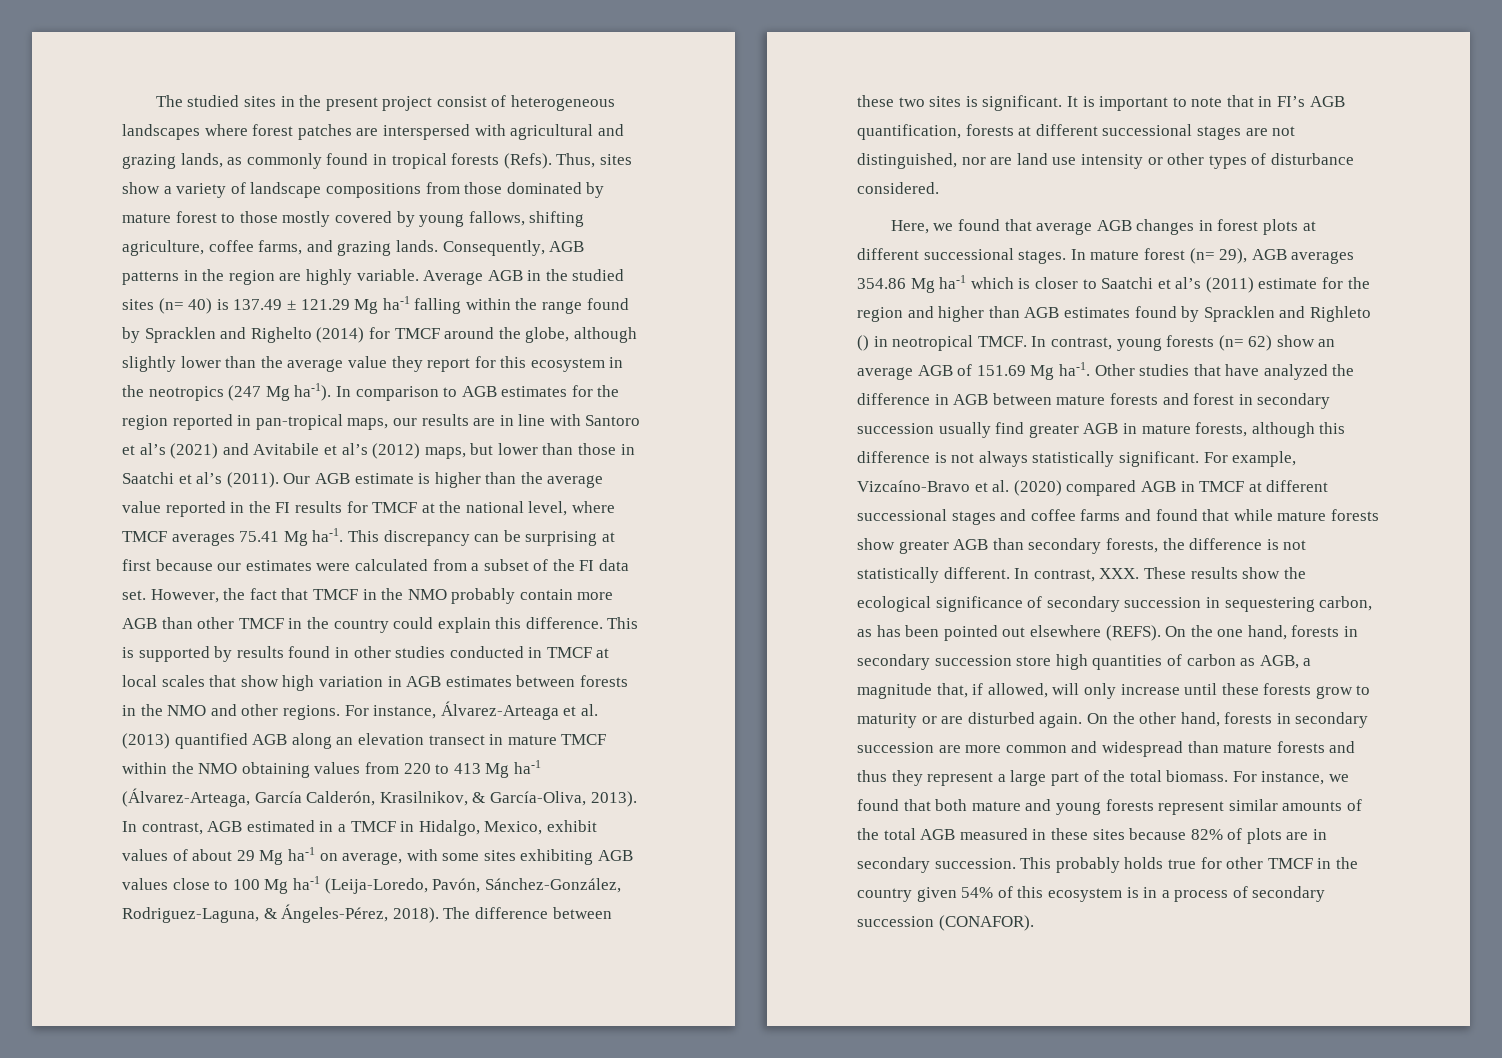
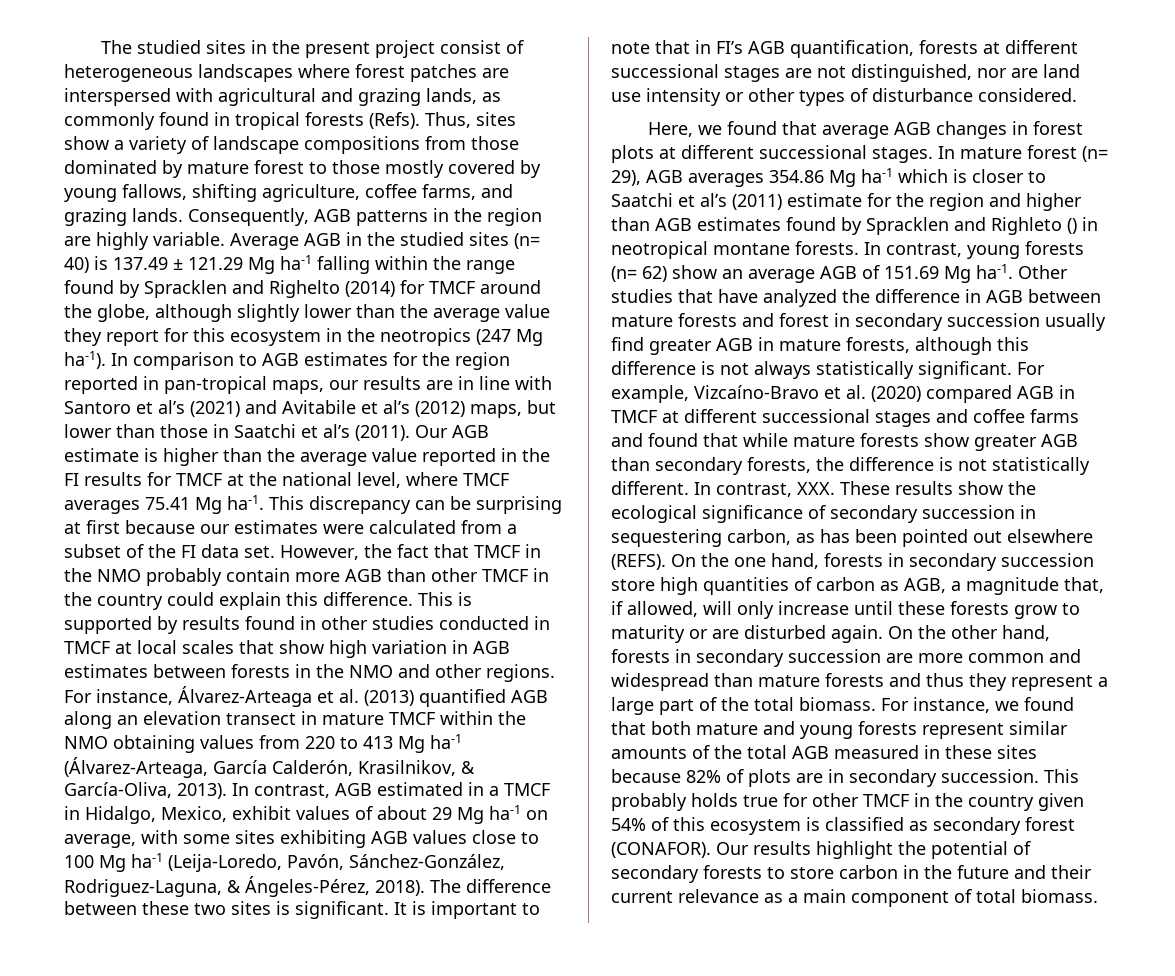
- In mature forest (n= 29), AGB averages 354.86 Mg ha-1 which is closer to Saatchi et al’s (2011) estimate for the region and higher than AGB estimates found by Spracklen and Righleto () in neotropical TMCF.
+ In mature forest (n= 29), AGB averages 354.86 Mg ha-1 which is closer to Saatchi et al’s (2011) estimate for the region and higher than AGB estimates found by Spracklen and Righleto () in neotropical montane forests.
- This probably holds true for other TMCF in the country given 54% of this ecosystem is in a process of secondary succession (CONAFOR).
+ This probably holds true for other TMCF in the country given 54% of this ecosystem is classified as secondary forest (CONAFOR). Our results highlight the potential of secondary forests to store carbon in the future and their current relevance as a main component of total biomass.

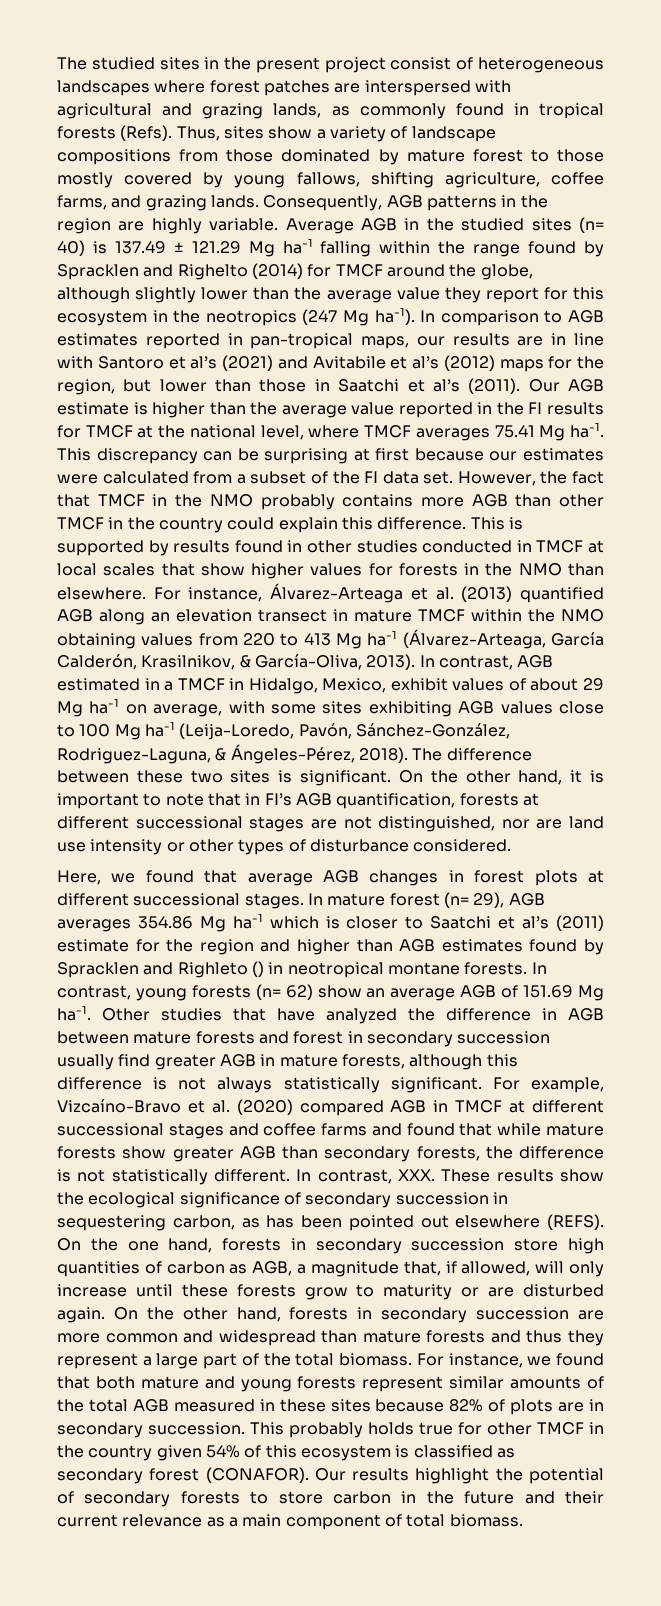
- In comparison to AGB estimates for the region reported in pan-tropical maps, our results are in line with Santoro et al’s (2021) and Avitabile et al’s (2012) maps, but lower than those in Saatchi et al’s (2011).
+ In comparison to AGB estimates reported in pan-tropical maps, our results are in line with Santoro et al’s (2021) and Avitabile et al’s (2012) maps for the region, but lower than those in Saatchi et al’s (2011).
- However, the fact that TMCF in the NMO probably contain more AGB than other TMCF in the country could explain this difference.
+ However, the fact that TMCF in the NMO probably contains more AGB than other TMCF in the country could explain this difference.
- This is supported by results found in other studies conducted in TMCF at local scales that show high variation in AGB estimates between forests in the NMO and other regions.
+ This is supported by results found in other studies conducted in TMCF at local scales that show higher values for forests in the NMO than elsewhere.
- It is important to note that in FI’s AGB quantification, forests at different successional stages are not distinguished, nor are land use intensity or other types of disturbance considered.
+ On the other hand, it is important to note that in FI’s AGB quantification, forests at different successional stages are not distinguished, nor are land use intensity or other types of disturbance considered.

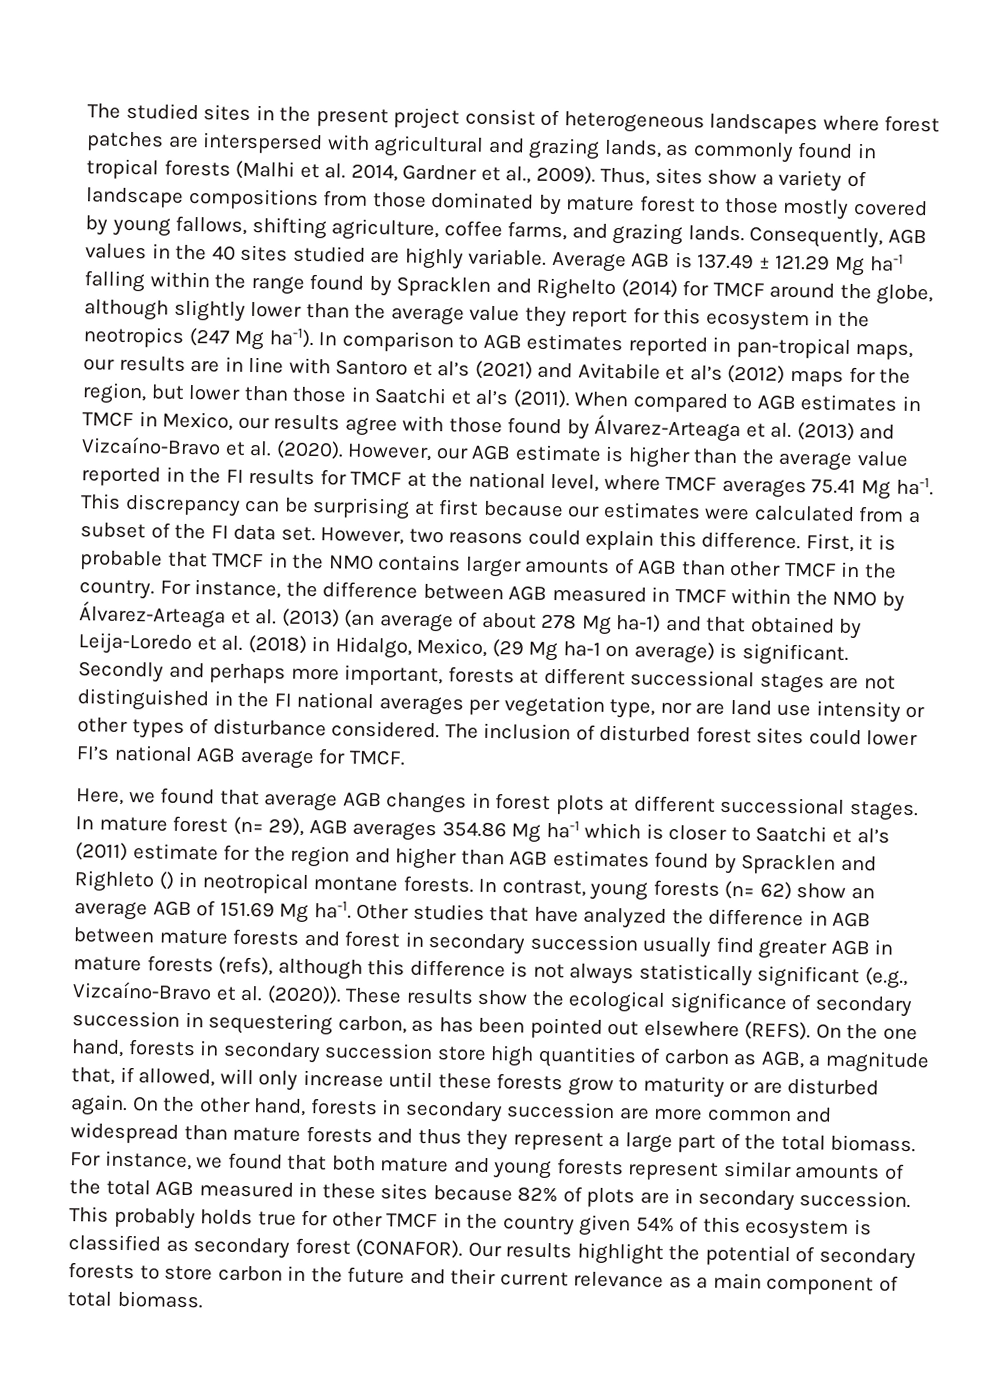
- The studied sites in the present project consist of heterogeneous landscapes where forest patches are interspersed with agricultural and grazing lands, as commonly found in tropical forests (Refs).
+ The studied sites in the present project consist of heterogeneous landscapes where forest patches are interspersed with agricultural and grazing lands, as commonly found in tropical forests (Malhi et al. 2014, Gardner et al., 2009).
- Consequently, AGB patterns in the region are highly variable.
+ Consequently, AGB values in the 40 sites studied are highly variable.
- Average AGB in the studied sites (n= 40) is 137.49 ± 121.29 Mg ha-1 falling within the range found by Spracklen and Righelto (2014) for TMCF around the globe, although slightly lower than the average value they report for this ecosystem in the neotropics (247 Mg ha-1).
+ Average AGB is 137.49 ± 121.29 Mg ha-1 falling within the range found by Spracklen and Righelto (2014) for TMCF around the globe, although slightly lower than the average value they report for this ecosystem in the neotropics (247 Mg ha-1).
- Our AGB estimate is higher than the average value reported in the FI results for TMCF at the national level, where TMCF averages 75.41 Mg ha-1.
+ When compared to AGB estimates in TMCF in Mexico, our results agree with those found by Álvarez-Arteaga et al. (2013) and Vizcaíno-Bravo et al. (2020). However, our AGB estimate is higher than the average value reported in the FI results for TMCF at the national level, where TMCF averages 75.41 Mg ha-1.
- However, the fact that TMCF in the NMO probably contains more AGB than other TMCF in the country could explain this difference. This is supported by results found in other studies conducted in TMCF at local scales that show higher values for forests in the NMO than elsewhere. For instance, Álvarez-Arteaga et al. (2013) quantified AGB along an elevation transect in mature TMCF within the NMO obtaining values from 220 to 413 Mg ha-1 (Álvarez-Arteaga, García Calderón, Krasilnikov, & García-Oliva, 2013). In contrast, AGB estimated in a TMCF in Hidalgo, Mexico, exhibit values of about 29 Mg ha-1 on average, with some sites exhibiting AGB values close to 100 Mg ha-1 (Leija-Loredo, Pavón, Sánchez-González, Rodriguez-Laguna, & Ángeles-Pérez, 2018). The difference between these two sites is significant. On the other hand, it is important to note that in FI’s AGB quantification, forests at different successional stages are not distinguished, nor are land use intensity or other types of disturbance considered.
+ However, two reasons could explain this difference. First, it is probable that TMCF in the NMO contains larger amounts of AGB than other TMCF in the country. For instance, the difference between AGB measured in TMCF within the NMO by Álvarez-Arteaga et al. (2013) (an average of about 278 Mg ha-1) and that obtained by Leija-Loredo et al. (2018) in Hidalgo, Mexico, (29 Mg ha-1 on average) is significant. Secondly and perhaps more important, forests at different successional stages are not distinguished in the FI national averages per vegetation type, nor are land use intensity or other types of disturbance considered. The inclusion of disturbed forest sites could lower FI’s national AGB average for TMCF.
- Other studies that have analyzed the difference in AGB between mature forests and forest in secondary succession usually find greater AGB in mature forests, although this difference is not always statistically significant. For example, Vizcaíno-Bravo et al. (2020) compared AGB in TMCF at different successional stages and coffee farms and found that while mature forests show greater AGB than secondary forests, the difference is not statistically different. In contrast, XXX. These results show the ecological significance of secondary succession in sequestering carbon, as has been pointed out elsewhere (REFS).
+ Other studies that have analyzed the difference in AGB between mature forests and forest in secondary succession usually find greater AGB in mature forests (refs), although this difference is not always statistically significant (e.g., Vizcaíno-Bravo et al. (2020)). These results show the ecological significance of secondary succession in sequestering carbon, as has been pointed out elsewhere (REFS).

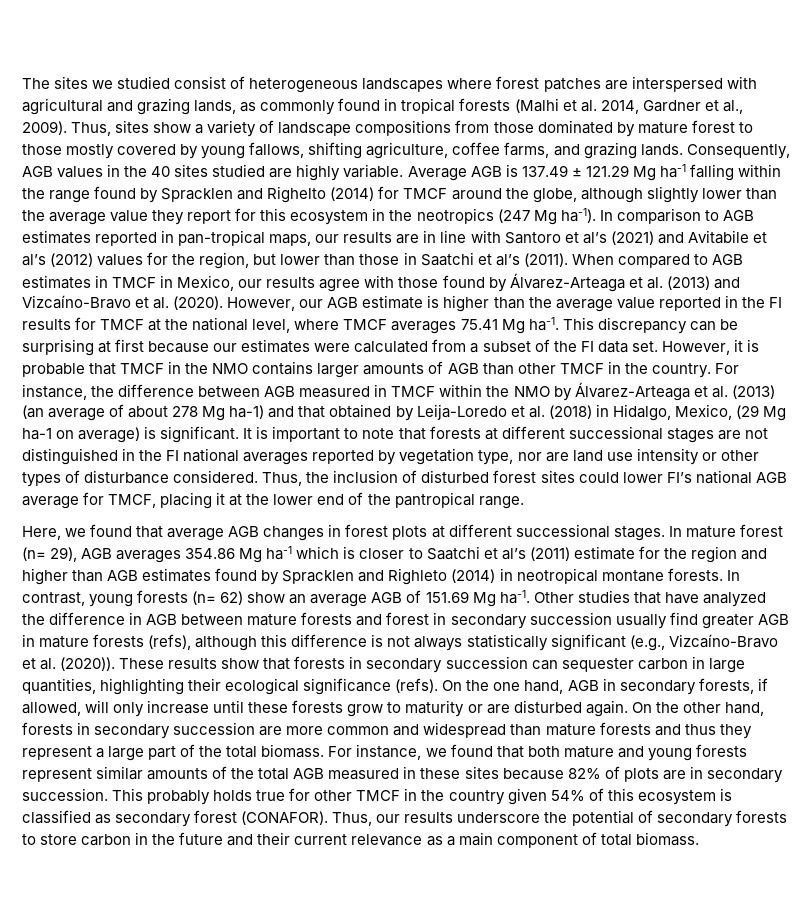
- The studied sites in the present project consist of heterogeneous landscapes where forest patches are interspersed with agricultural and grazing lands, as commonly found in tropical forests (Malhi et al. 2014, Gardner et al., 2009).
+ The sites we studied consist of heterogeneous landscapes where forest patches are interspersed with agricultural and grazing lands, as commonly found in tropical forests (Malhi et al. 2014, Gardner et al., 2009).
- In comparison to AGB estimates reported in pan-tropical maps, our results are in line with Santoro et al’s (2021) and Avitabile et al’s (2012) maps for the region, but lower than those in Saatchi et al’s (2011).
+ In comparison to AGB estimates reported in pan-tropical maps, our results are in line with Santoro et al’s (2021) and Avitabile et al’s (2012) values for the region, but lower than those in Saatchi et al’s (2011).
- However, two reasons could explain this difference. First, it is probable that TMCF in the NMO contains larger amounts of AGB than other TMCF in the country.
+ However, it is probable that TMCF in the NMO contains larger amounts of AGB than other TMCF in the country.
- Secondly and perhaps more important, forests at different successional stages are not distinguished in the FI national averages per vegetation type, nor are land use intensity or other types of disturbance considered.
+ It is important to note that forests at different successional stages are not distinguished in the FI national averages reported by vegetation type, nor are land use intensity or other types of disturbance considered.
- The inclusion of disturbed forest sites could lower FI’s national AGB average for TMCF.
+ Thus, the inclusion of disturbed forest sites could lower FI’s national AGB average for TMCF, placing it at the lower end of the pantropical range.
- In mature forest (n= 29), AGB averages 354.86 Mg ha-1 which is closer to Saatchi et al’s (2011) estimate for the region and higher than AGB estimates found by Spracklen and Righleto () in neotropical montane forests.
+ In mature forest (n= 29), AGB averages 354.86 Mg ha-1 which is closer to Saatchi et al’s (2011) estimate for the region and higher than AGB estimates found by Spracklen and Righleto (2014) in neotropical montane forests.
- These results show the ecological significance of secondary succession in sequestering carbon, as has been pointed out elsewhere (REFS).
+ These results show that forests in secondary succession can sequester carbon in large quantities, highlighting their ecological significance (refs).
- On the one hand, forests in secondary succession store high quantities of carbon as AGB, a magnitude that, if allowed, will only increase until these forests grow to maturity or are disturbed again.
+ On the one hand, AGB in secondary forests, if allowed, will only increase until these forests grow to maturity or are disturbed again.
- Our results highlight the potential of secondary forests to store carbon in the future and their current relevance as a main component of total biomass.
+ Thus, our results underscore the potential of secondary forests to store carbon in the future and their current relevance as a main component of total biomass.

